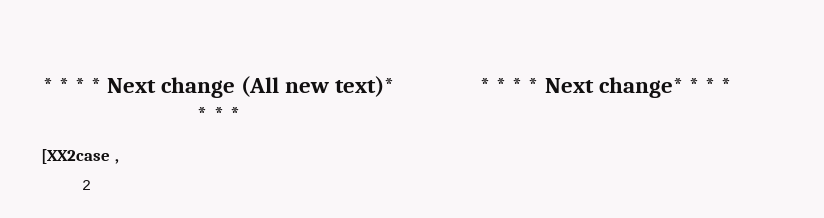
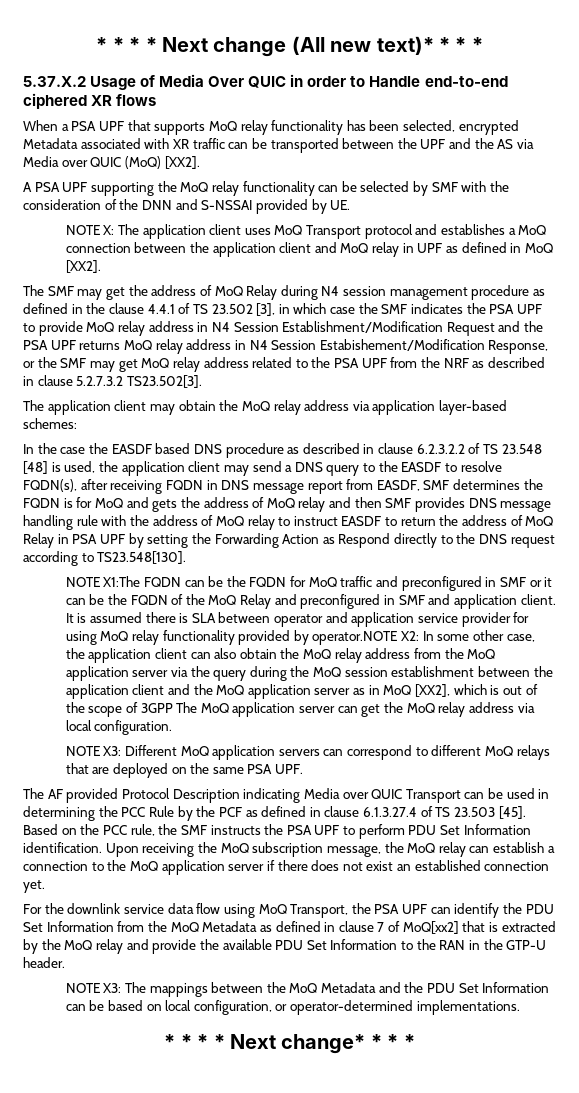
- [XX2case ,
- 2
+ 5.37.X.2 Usage of Media Over QUIC in order to Handle end-to-end ciphered XR flows
+ When a PSA UPF that supports MoQ relay functionality has been selected, encrypted Metadata associated with XR traffic can be transported between the UPF and the AS via Media over QUIC (MoQ) [XX2].
+ A PSA UPF supporting the MoQ relay functionality can be selected by SMF with the consideration of the DNN and S-NSSAI provided by UE.
+ NOTE X: The application client uses MoQ Transport protocol and establishes a MoQ connection between the application client and MoQ relay in UPF as defined in MoQ [XX2].
+ The SMF may get the address of MoQ Relay during N4 session management procedure as defined in the clause 4.4.1 of TS 23.502 [3], in which case the SMF indicates the PSA UPF to provide MoQ relay address in N4 Session Establishment/Modification Request and the PSA UPF returns MoQ relay address in N4 Session Estabishement/Modification Response, or the SMF may get MoQ relay address related to the PSA UPF from the NRF as described in clause 5.2.7.3.2 TS23.502[3].
+ The application client may obtain the MoQ relay address via application layer-based schemes:
+ In the case the EASDF based DNS procedure as described in clause 6.2.3.2.2 of TS 23.548 [48] is used, the application client may send a DNS query to the EASDF to resolve FQDN(s), after receiving FQDN in DNS message report from EASDF, SMF determines the FQDN is for MoQ and gets the address of MoQ relay and then SMF provides DNS message handling rule with the address of MoQ relay to instruct EASDF to return the address of MoQ Relay in PSA UPF by setting the Forwarding Action as Respond directly to the DNS request according to TS23.548[130].
+ NOTE X1:The FQDN can be the FQDN for MoQ traffic and preconfigured in SMF or it can be the FQDN of the MoQ Relay and preconfigured in SMF and application client. It is assumed there is SLA between operator and application service provider for using MoQ relay functionality provided by operator.NOTE X2: In some other case, the application client can also obtain the MoQ relay address from the MoQ application server via the query during the MoQ session establishment between the application client and the MoQ application server as in MoQ [XX2], which is out of the scope of 3GPP The MoQ application server can get the MoQ relay address via local configuration.
+ NOTE X3: Different MoQ application servers can correspond to different MoQ relays that are deployed on the same PSA UPF.
+ The AF provided Protocol Description indicating Media over QUIC Transport can be used in determining the PCC Rule by the PCF as defined in clause 6.1.3.27.4 of TS 23.503 [45]. Based on the PCC rule, the SMF instructs the PSA UPF to perform PDU Set Information identification. Upon receiving the MoQ subscription message, the MoQ relay can establish a connection to the MoQ application server if there does not exist an established connection yet.
+ For the downlink service data flow using MoQ Transport, the PSA UPF can identify the PDU Set Information from the MoQ Metadata as defined in clause 7 of MoQ[xx2] that is extracted by the MoQ relay and provide the available PDU Set Information to the RAN in the GTP-U header.
+ NOTE X3: The mappings between the MoQ Metadata and the PDU Set Information can be based on local configuration, or operator-determined implementations.

